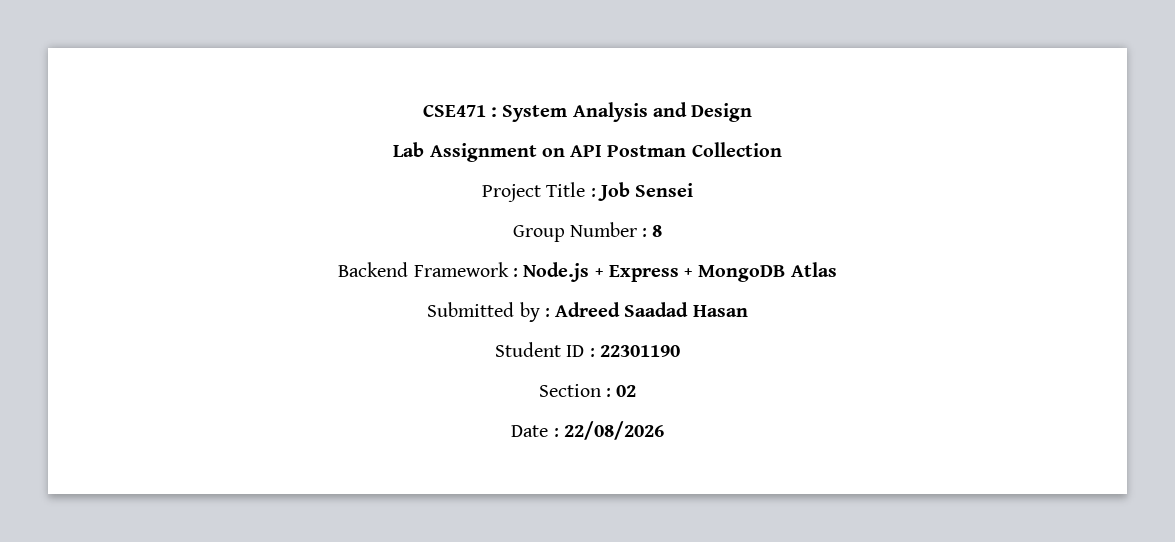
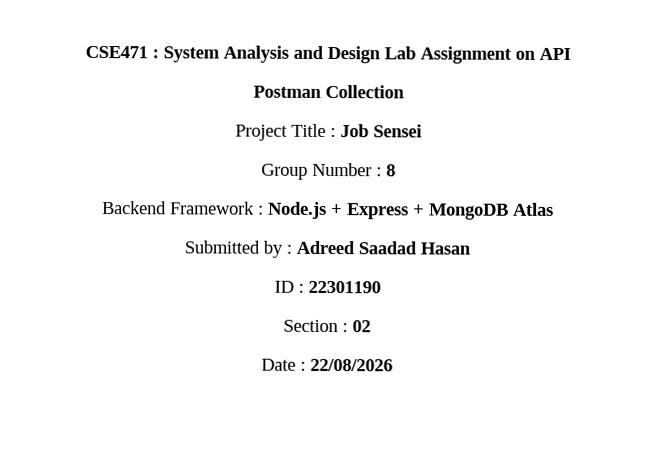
- CSE471 : System Analysis and Design
- Lab Assignment on API Postman Collection
+ CSE471 : System Analysis and Design Lab Assignment on API
+ Postman Collection
- Student ID : 22301190
+ ID : 22301190

